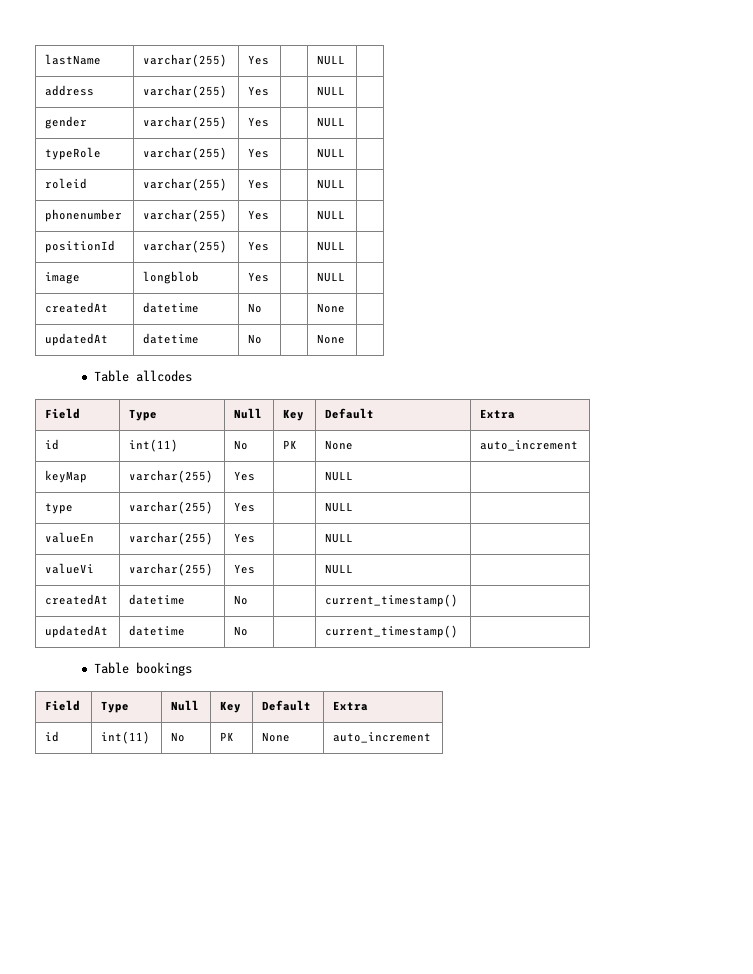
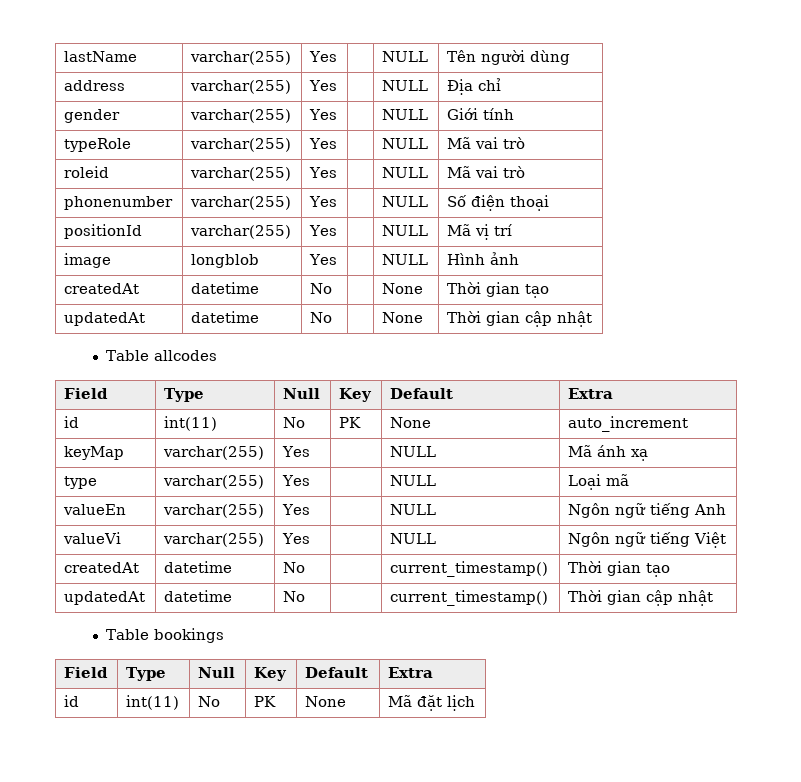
- lastName | varchar(255) | Yes | | NULL |
+ lastName | varchar(255) | Yes | | NULL | Tên người dùng
- address | varchar(255) | Yes | | NULL |
+ address | varchar(255) | Yes | | NULL | Địa chỉ
- gender | varchar(255) | Yes | | NULL |
+ gender | varchar(255) | Yes | | NULL | Giới tính
- typeRole | varchar(255) | Yes | | NULL |
+ typeRole | varchar(255) | Yes | | NULL | Mã vai trò
- roleid | varchar(255) | Yes | | NULL |
+ roleid | varchar(255) | Yes | | NULL | Mã vai trò
- phonenumber | varchar(255) | Yes | | NULL |
+ phonenumber | varchar(255) | Yes | | NULL | Số điện thoại
- positionId | varchar(255) | Yes | | NULL |
+ positionId | varchar(255) | Yes | | NULL | Mã vị trí
- image | longblob | Yes | | NULL |
+ image | longblob | Yes | | NULL | Hình ảnh
- createdAt | datetime | No | | None |
+ createdAt | datetime | No | | None | Thời gian tạo
- updatedAt | datetime | No | | None |
+ updatedAt | datetime | No | | None | Thời gian cập nhật
- keyMap | varchar(255) | Yes | | NULL |
+ keyMap | varchar(255) | Yes | | NULL | Mã ánh xạ
- type | varchar(255) | Yes | | NULL |
+ type | varchar(255) | Yes | | NULL | Loại mã
- valueEn | varchar(255) | Yes | | NULL |
+ valueEn | varchar(255) | Yes | | NULL | Ngôn ngữ tiếng Anh
- valueVi | varchar(255) | Yes | | NULL |
+ valueVi | varchar(255) | Yes | | NULL | Ngôn ngữ tiếng Việt
- createdAt | datetime | No | | current_timestamp() |
+ createdAt | datetime | No | | current_timestamp() | Thời gian tạo
- updatedAt | datetime | No | | current_timestamp() |
+ updatedAt | datetime | No | | current_timestamp() | Thời gian cập nhật
  Table bookings
  Field | Type | Null | Key | Default | Extra
- id | int(11) | No | PK | None | auto_increment
+ id | int(11) | No | PK | None | Mã đặt lịch

